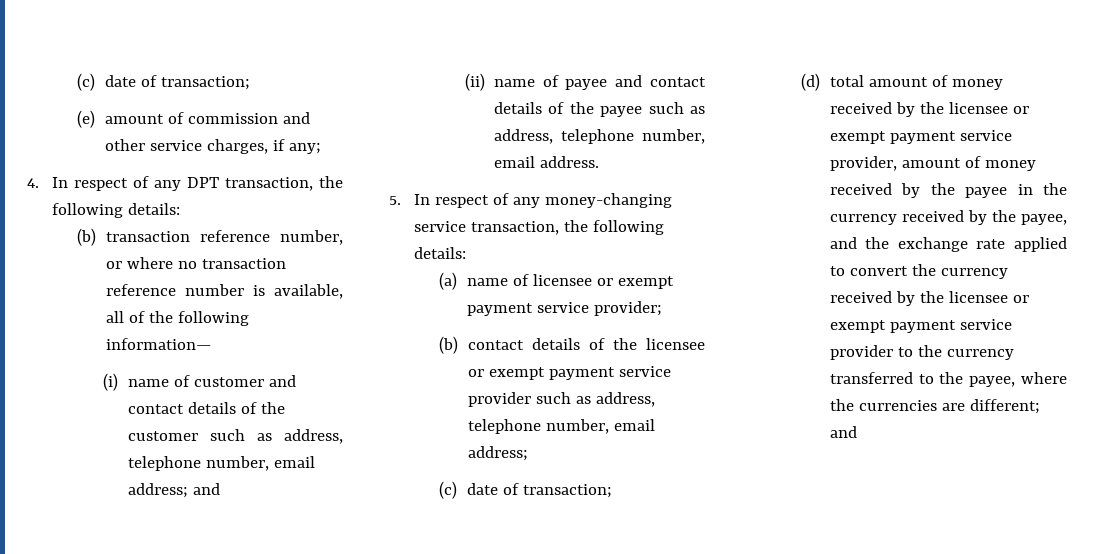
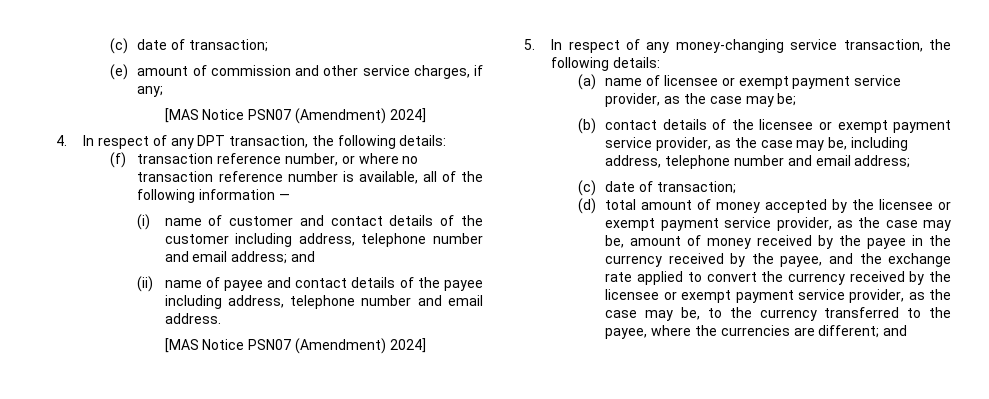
  (e) amount of commission and other service charges, if any;
+ [MAS Notice PSN07 (Amendment) 2024]
- (b) transaction reference number, or where no transaction reference number is available, all of the following information—
+ (f) transaction reference number, or where no transaction reference number is available, all of the following information —
- (i) name of customer and contact details of the customer such as address, telephone number, email address; and
+ (i) name of customer and contact details of the customer including address, telephone number and email address; and
- (ii) name of payee and contact details of the payee such as address, telephone number, email address.
+ (ii) name of payee and contact details of the payee including address, telephone number and email address.
+ [MAS Notice PSN07 (Amendment) 2024]
- (a) name of licensee or exempt payment service provider;
+ (a) name of licensee or exempt payment service provider, as the case may be;
- (b) contact details of the licensee or exempt payment service provider such as address, telephone number, email address;
+ (b) contact details of the licensee or exempt payment service provider, as the case may be, including address, telephone number and email address;
- (d) total amount of money received by the licensee or exempt payment service provider, amount of money received by the payee in the currency received by the payee, and the exchange rate applied to convert the currency received by the licensee or exempt payment service provider to the currency transferred to the payee, where the currencies are different; and
+ (d) total amount of money accepted by the licensee or exempt payment service provider, as the case may be, amount of money received by the payee in the currency received by the payee, and the exchange rate applied to convert the currency received by the licensee or exempt payment service provider, as the case may be, to the currency transferred to the payee, where the currencies are different; and

